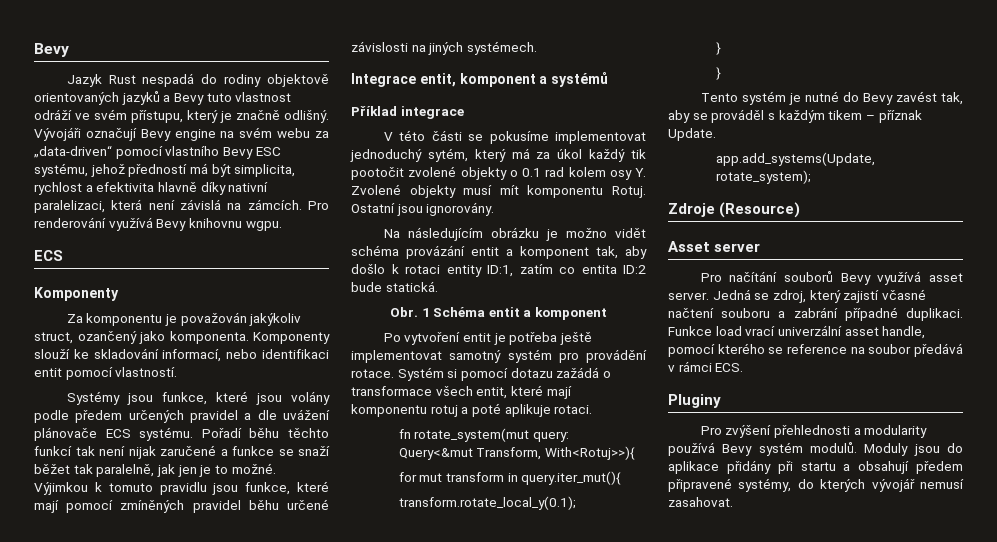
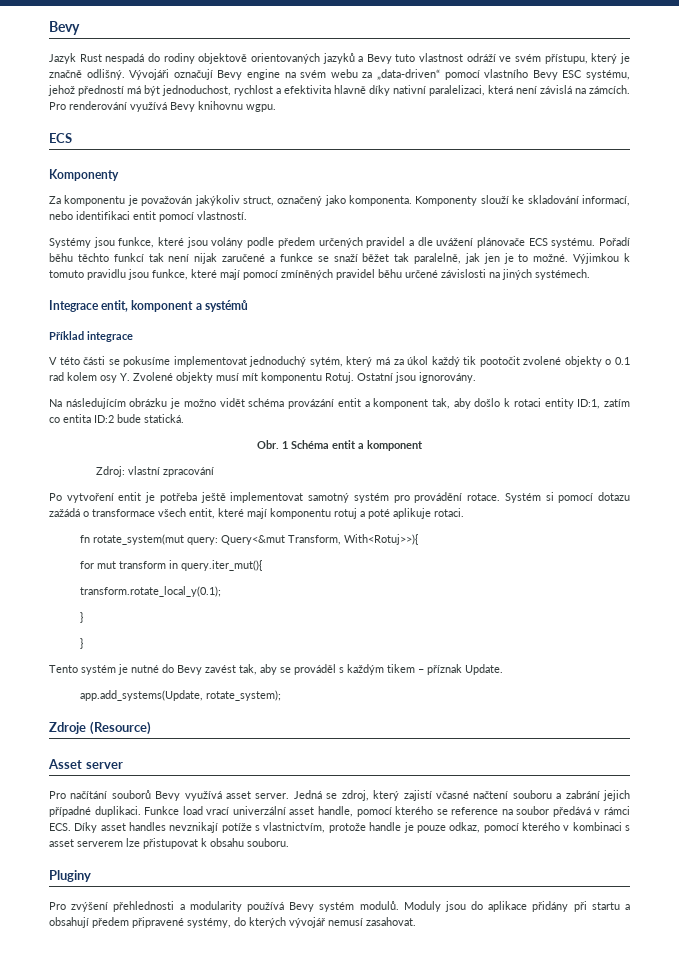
- Vývojáři označují Bevy engine na svém webu za „data-driven“ pomocí vlastního Bevy ESC systému, jehož předností má být simplicita, rychlost a efektivita hlavně díky nativní paralelizaci, která není závislá na zámcích.
+ Vývojáři označují Bevy engine na svém webu za „data-driven“ pomocí vlastního Bevy ESC systému, jehož předností má být jednoduchost, rychlost a efektivita hlavně díky nativní paralelizaci, která není závislá na zámcích.
- Za komponentu je považován jakýkoliv struct, ozančený jako komponenta.
+ Za komponentu je považován jakýkoliv struct, označený jako komponenta.
+ Zdroj: vlastní zpracování
- Jedná se zdroj, který zajistí včasné načtení souboru a zabrání případné duplikaci.
+ Jedná se zdroj, který zajistí včasné načtení souboru a zabrání jejich případné duplikaci.
- Funkce load vrací univerzální asset handle, pomocí kterého se reference na soubor předává v rámci ECS.
+ Funkce load vrací univerzální asset handle, pomocí kterého se reference na soubor předává v rámci ECS. Díky asset handles nevznikají potíže s vlastnictvím, protože handle je pouze odkaz, pomocí kterého v kombinaci s asset serverem lze přistupovat k obsahu souboru.

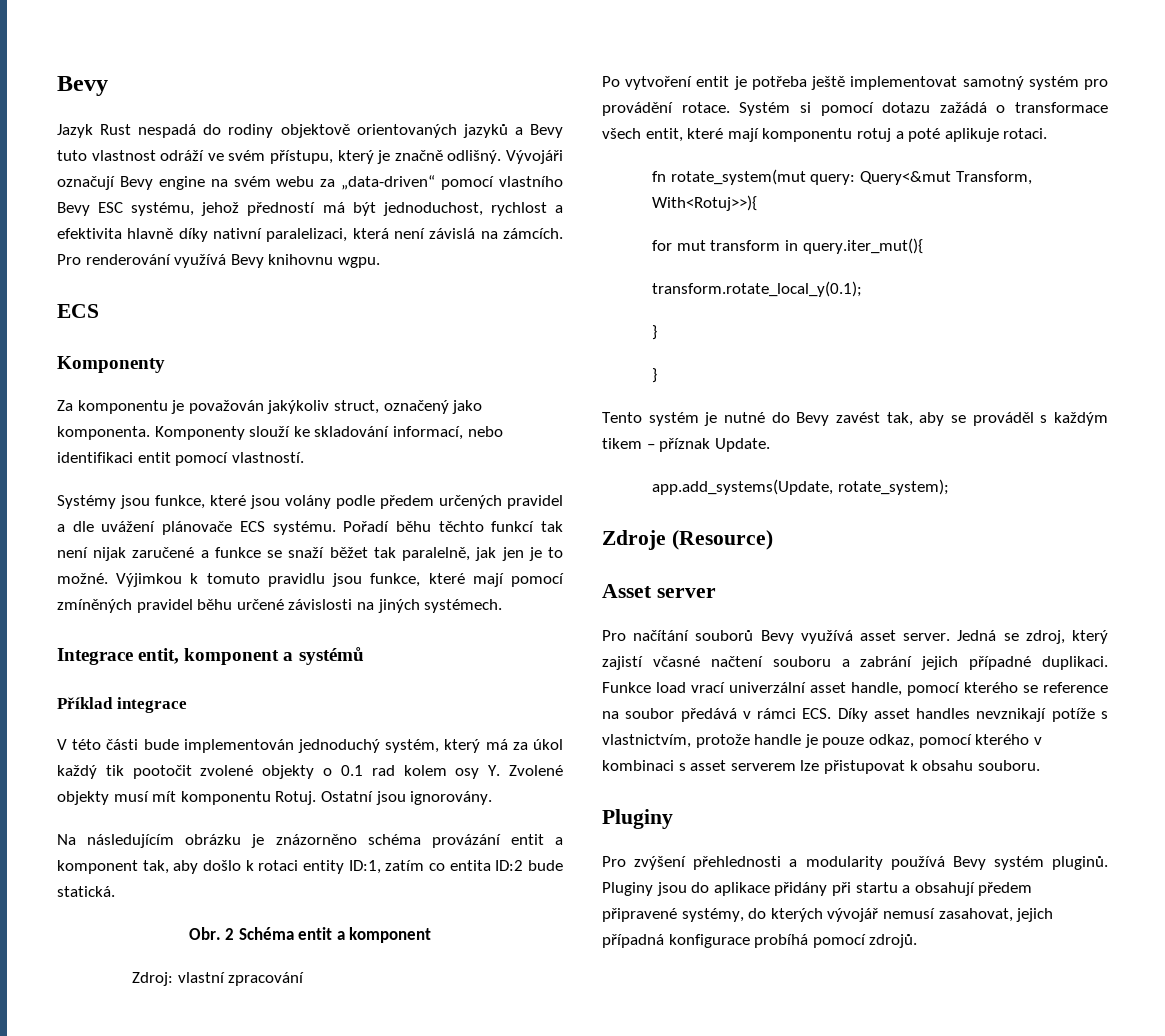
- V této části se pokusíme implementovat jednoduchý sytém, který má za úkol každý tik pootočit zvolené objekty o 0.1 rad kolem osy Y. Zvolené objekty musí mít komponentu Rotuj.
+ V této části bude implementován jednoduchý systém, který má za úkol každý tik pootočit zvolené objekty o 0.1 rad kolem osy Y. Zvolené objekty musí mít komponentu Rotuj.
- Na následujícím obrázku je možno vidět schéma provázání entit a komponent tak, aby došlo k rotaci entity ID:1, zatím co entita ID:2 bude statická.
+ Na následujícím obrázku je znázorněno schéma provázání entit a komponent tak, aby došlo k rotaci entity ID:1, zatím co entita ID:2 bude statická.
- Obr. 1 Schéma entit a komponent
+ Obr. 2 Schéma entit a komponent
- Pro zvýšení přehlednosti a modularity používá Bevy systém modulů. Moduly jsou do aplikace přidány při startu a obsahují předem připravené systémy, do kterých vývojář nemusí zasahovat.
+ Pro zvýšení přehlednosti a modularity používá Bevy systém pluginů. Pluginy jsou do aplikace přidány při startu a obsahují předem připravené systémy, do kterých vývojář nemusí zasahovat, jejich případná konfigurace probíhá pomocí zdrojů.

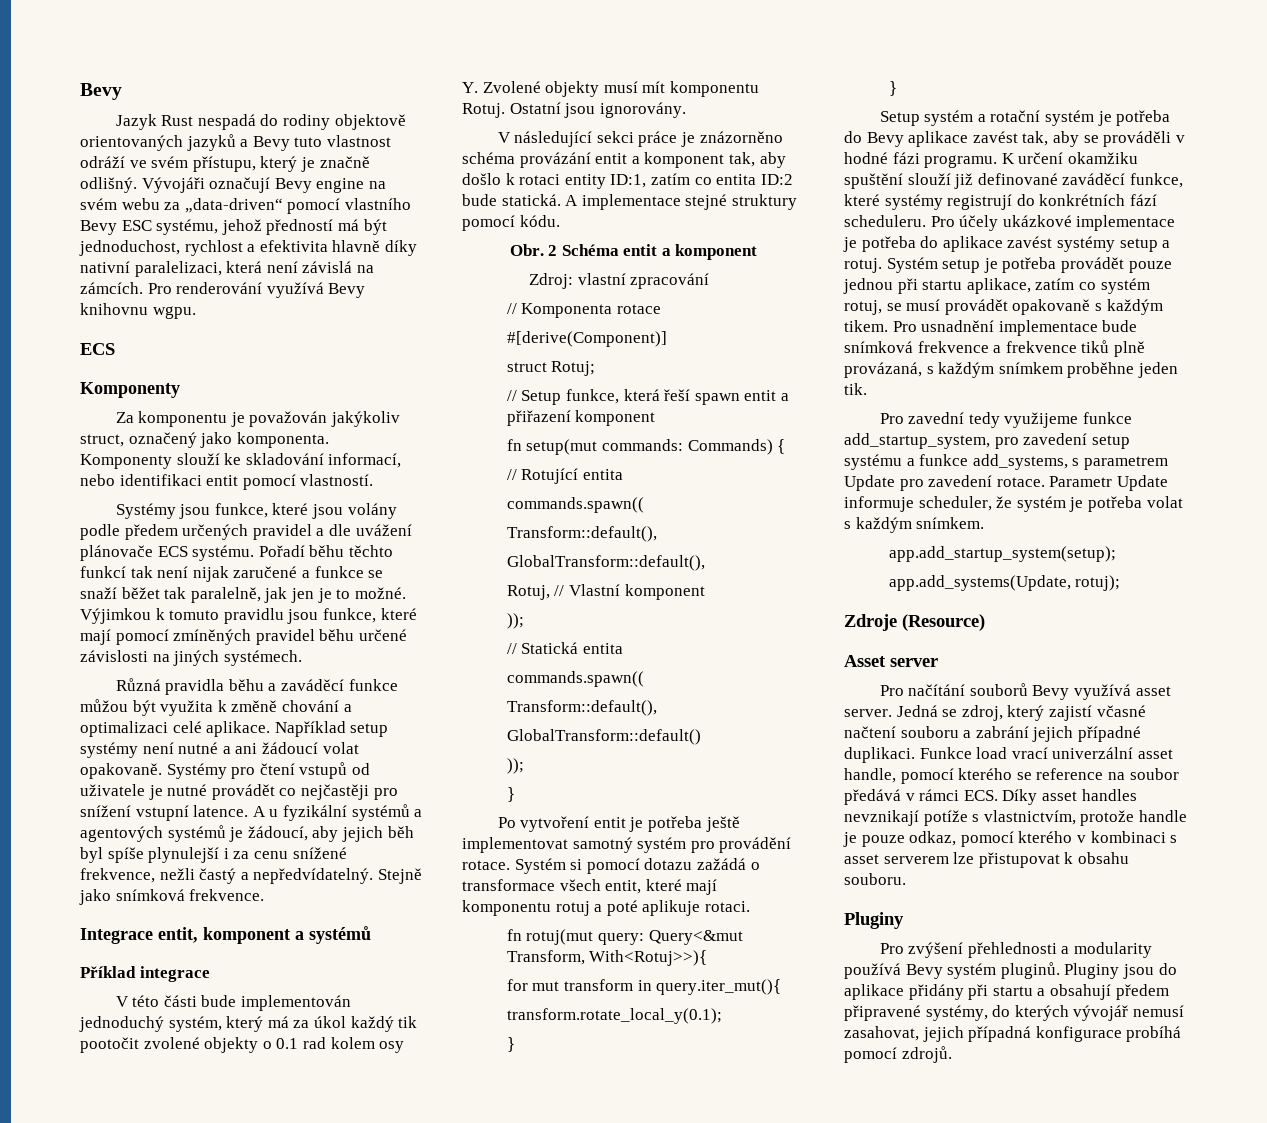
+ Různá pravidla běhu a zaváděcí funkce můžou být využita k změně chování a optimalizaci celé aplikace. Například setup systémy není nutné a ani žádoucí volat opakovaně. Systémy pro čtení vstupů od uživatele je nutné provádět co nejčastěji pro snížení vstupní latence. A u fyzikální systémů a agentových systémů je žádoucí, aby jejich běh byl spíše plynulejší i za cenu snížené frekvence, nežli častý a nepředvídatelný. Stejně jako snímková frekvence.
- Na následujícím obrázku je znázorněno schéma provázání entit a komponent tak, aby došlo k rotaci entity ID:1, zatím co entita ID:2 bude statická.
+ V následující sekci práce je znázorněno schéma provázání entit a komponent tak, aby došlo k rotaci entity ID:1, zatím co entita ID:2 bude statická. A implementace stejné struktury pomocí kódu.
+ // Komponenta rotace
+ #[derive(Component)]
+ struct Rotuj;
+ // Setup funkce, která řeší spawn entit a přiřazení komponent
+ fn setup(mut commands: Commands) {
+ // Rotující entita
+ commands.spawn((
+ Transform::default(),
+ GlobalTransform::default(),
+ Rotuj, // Vlastní komponent
+ ));
+ // Statická entita
+ commands.spawn((
+ Transform::default(),
+ GlobalTransform::default()
+ ));
+ }
- fn rotate_system(mut query: Query<&mut Transform, With<Rotuj>>){
+ fn rotuj(mut query: Query<&mut Transform, With<Rotuj>>){
- Tento systém je nutné do Bevy zavést tak, aby se prováděl s každým tikem – příznak Update.
+ Setup systém a rotační systém je potřeba do Bevy aplikace zavést tak, aby se prováděli v hodné fázi programu. K určení okamžiku spuštění slouží již definované zaváděcí funkce, které systémy registrují do konkrétních fází scheduleru. Pro účely ukázkové implementace je potřeba do aplikace zavést systémy setup a rotuj. Systém setup je potřeba provádět pouze jednou při startu aplikace, zatím co systém rotuj, se musí provádět opakovaně s každým tikem. Pro usnadnění implementace bude snímková frekvence a frekvence tiků plně provázaná, s každým snímkem proběhne jeden tik.
+ Pro zavední tedy využijeme funkce add_startup_system, pro zavedení setup systému a funkce add_systems, s parametrem Update pro zavedení rotace. Parametr Update informuje scheduler, že systém je potřeba volat s každým snímkem.
+ app.add_startup_system(setup);
- app.add_systems(Update, rotate_system);
+ app.add_systems(Update, rotuj);

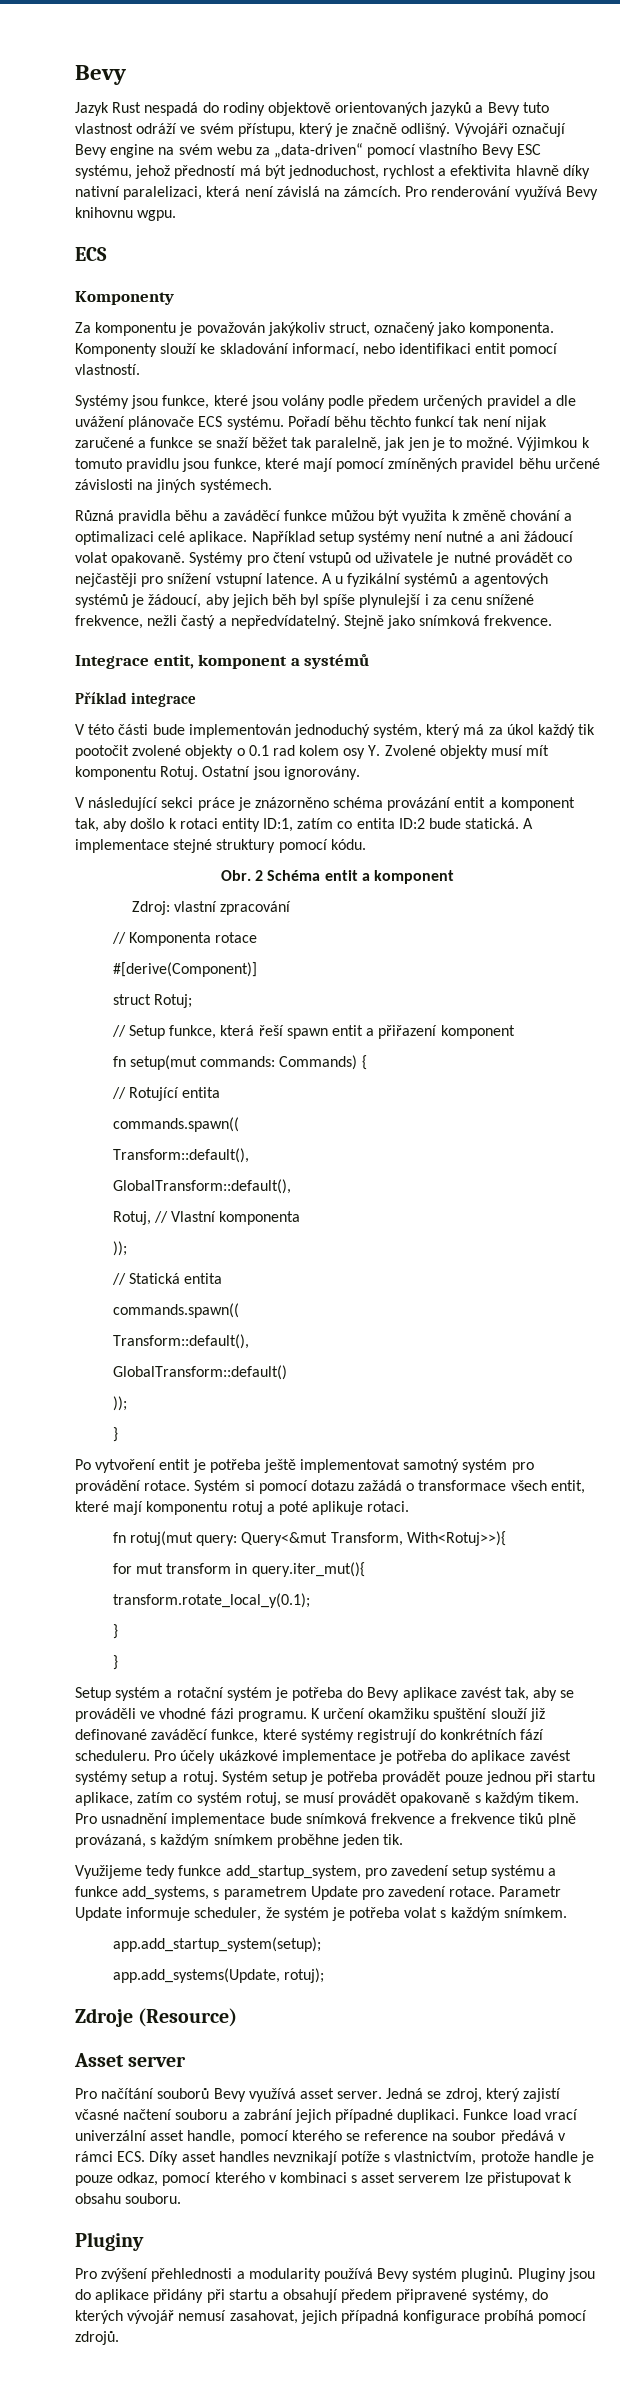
- Rotuj, // Vlastní komponent
+ Rotuj, // Vlastní komponenta
- Setup systém a rotační systém je potřeba do Bevy aplikace zavést tak, aby se prováděli v hodné fázi programu.
+ Setup systém a rotační systém je potřeba do Bevy aplikace zavést tak, aby se prováděli ve vhodné fázi programu.
- Pro zavední tedy využijeme funkce add_startup_system, pro zavedení setup systému a funkce add_systems, s parametrem Update pro zavedení rotace.
+ Využijeme tedy funkce add_startup_system, pro zavedení setup systému a funkce add_systems, s parametrem Update pro zavedení rotace.

